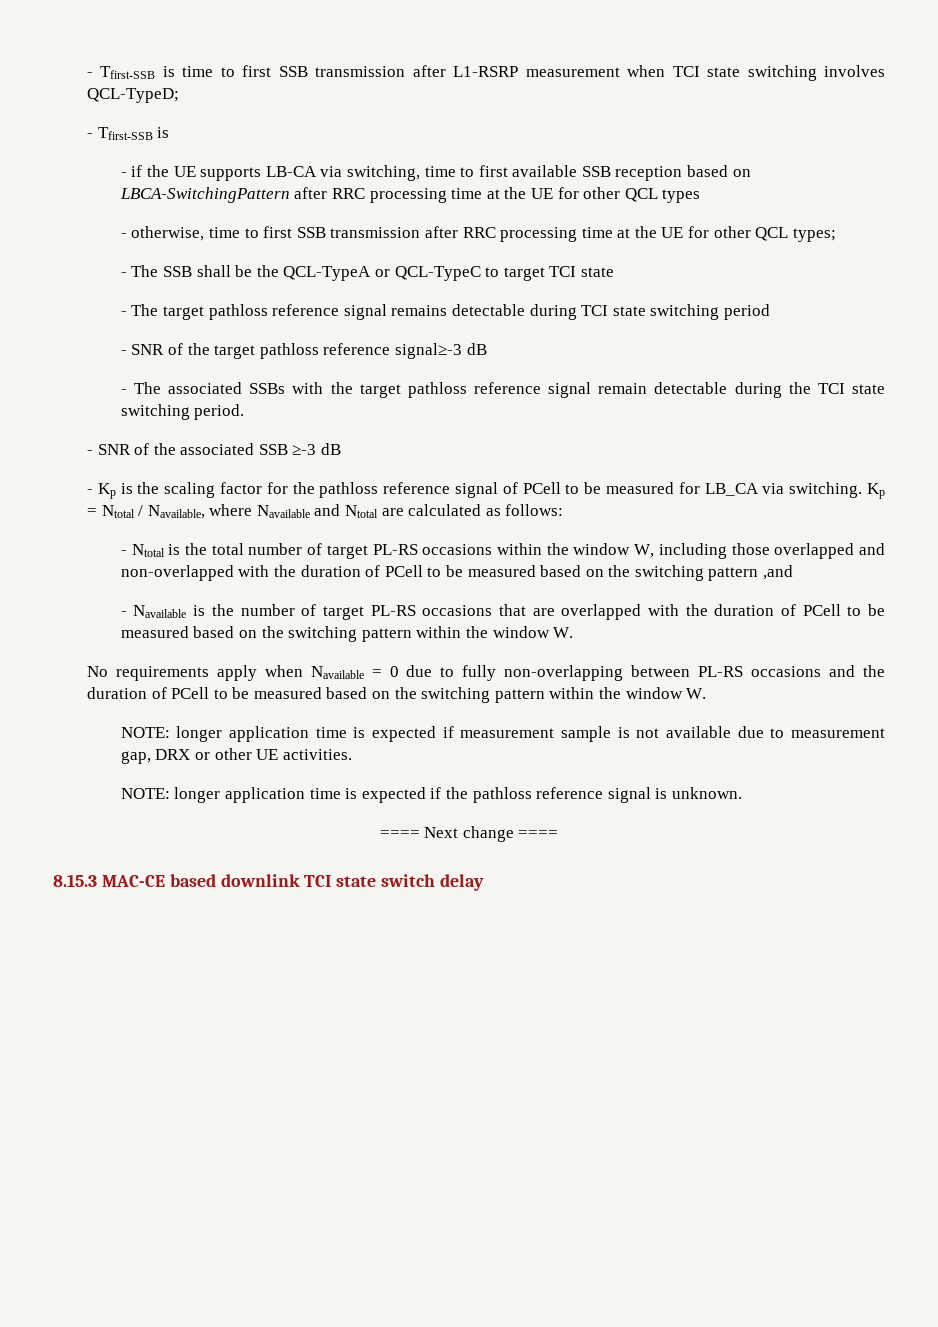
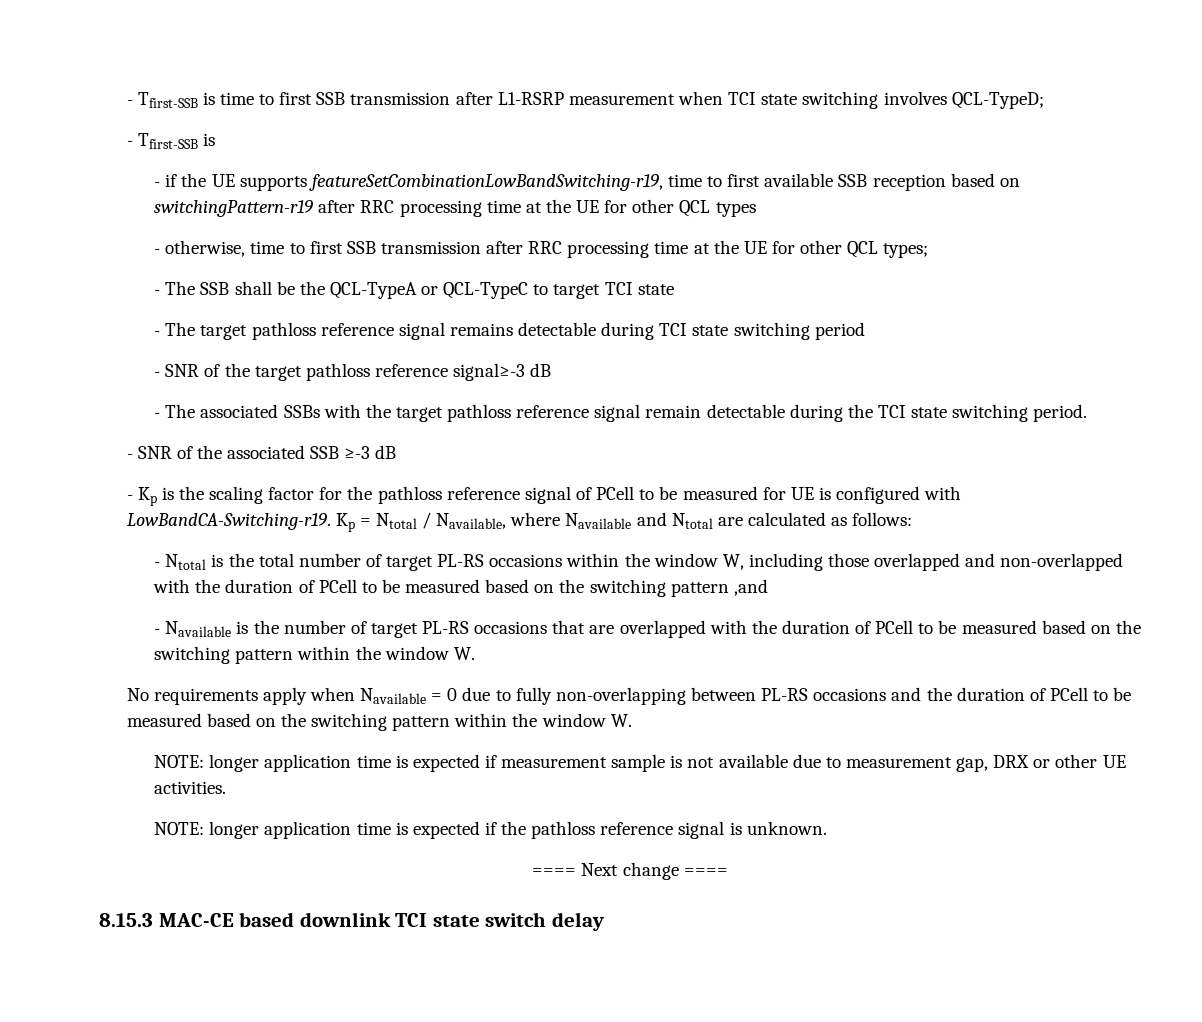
- - if the UE supports LB-CA via switching, time to first available SSB reception based on LBCA-SwitchingPattern after RRC processing time at the UE for other QCL types
+ - if the UE supports featureSetCombinationLowBandSwitching-r19, time to first available SSB reception based on switchingPattern-r19 after RRC processing time at the UE for other QCL types
- - Kp is the scaling factor for the pathloss reference signal of PCell to be measured for LB_CA via switching.
+ - Kp is the scaling factor for the pathloss reference signal of PCell to be measured for UE is configured with LowBandCA-Switching-r19.

